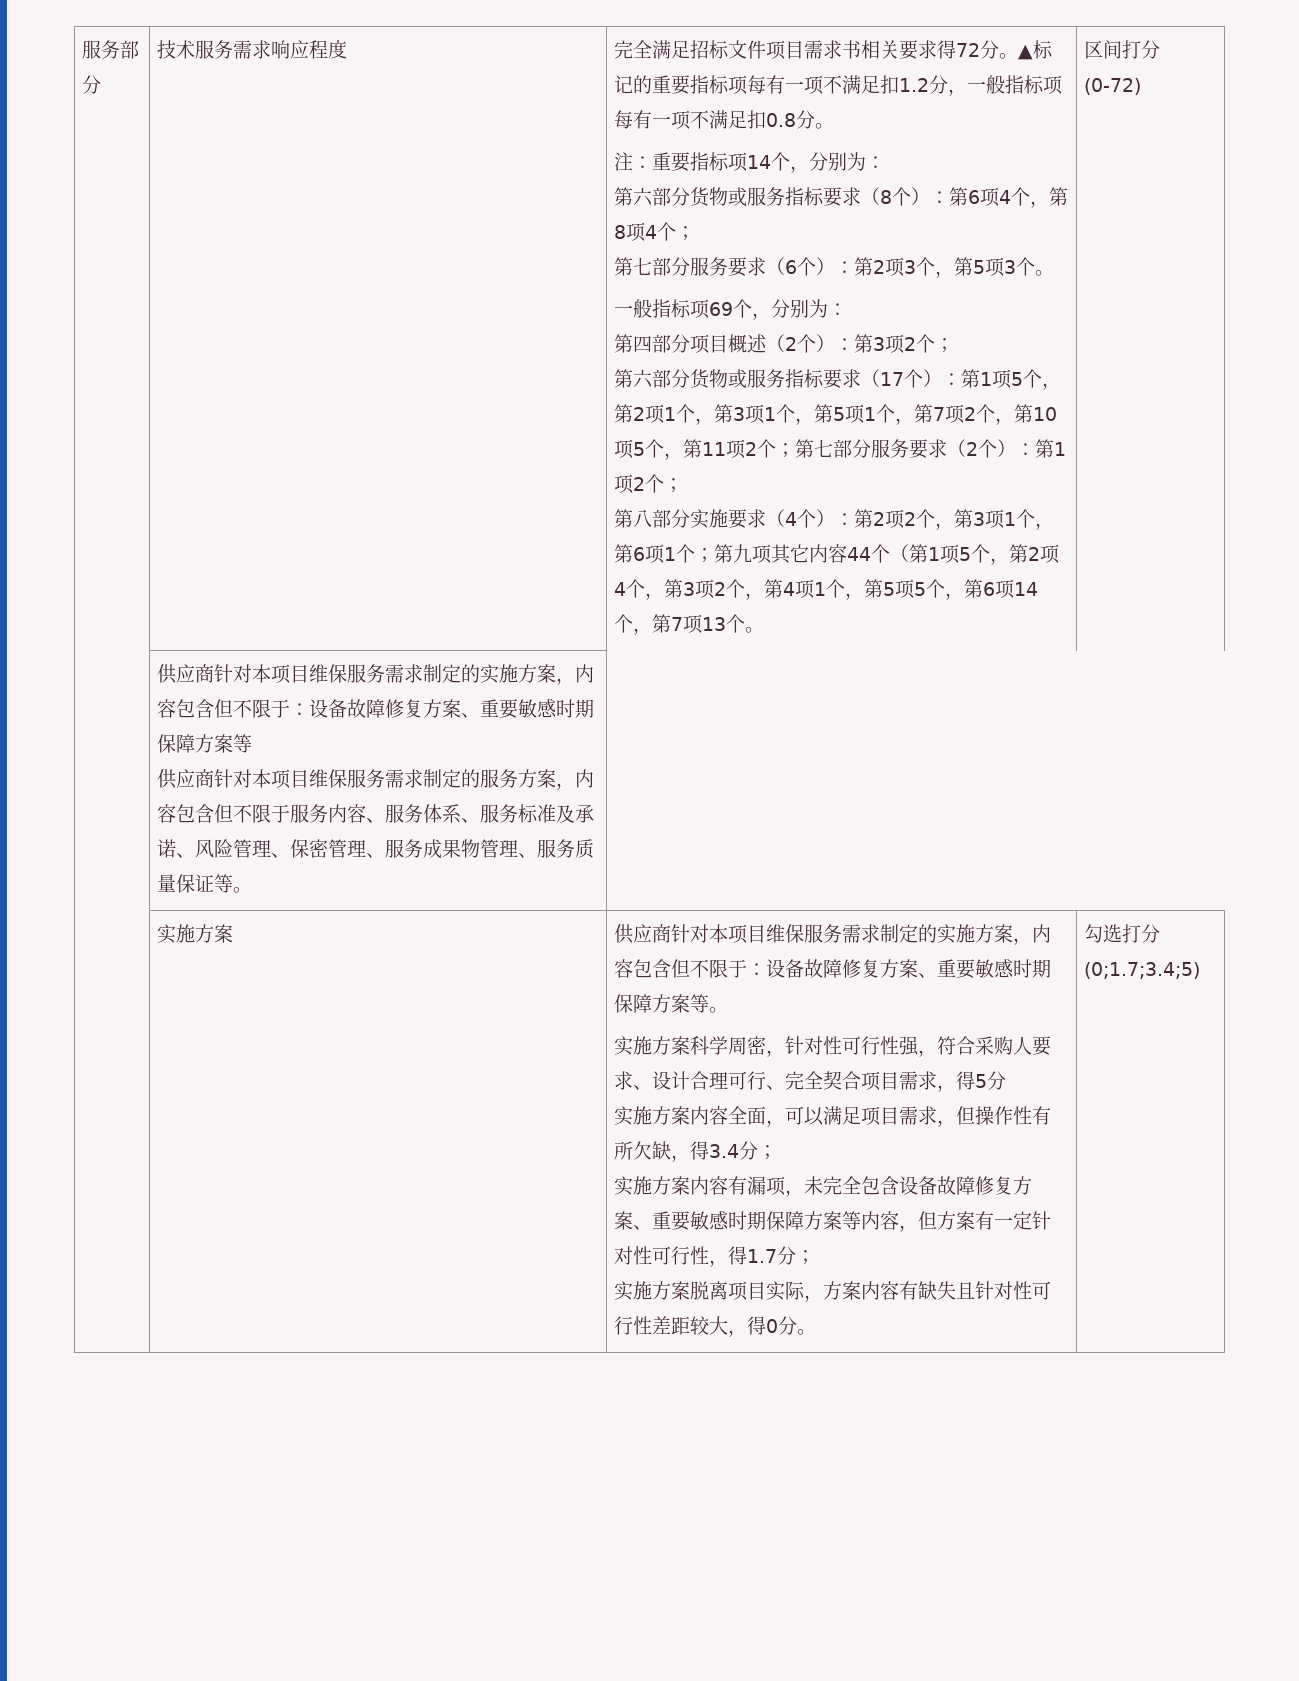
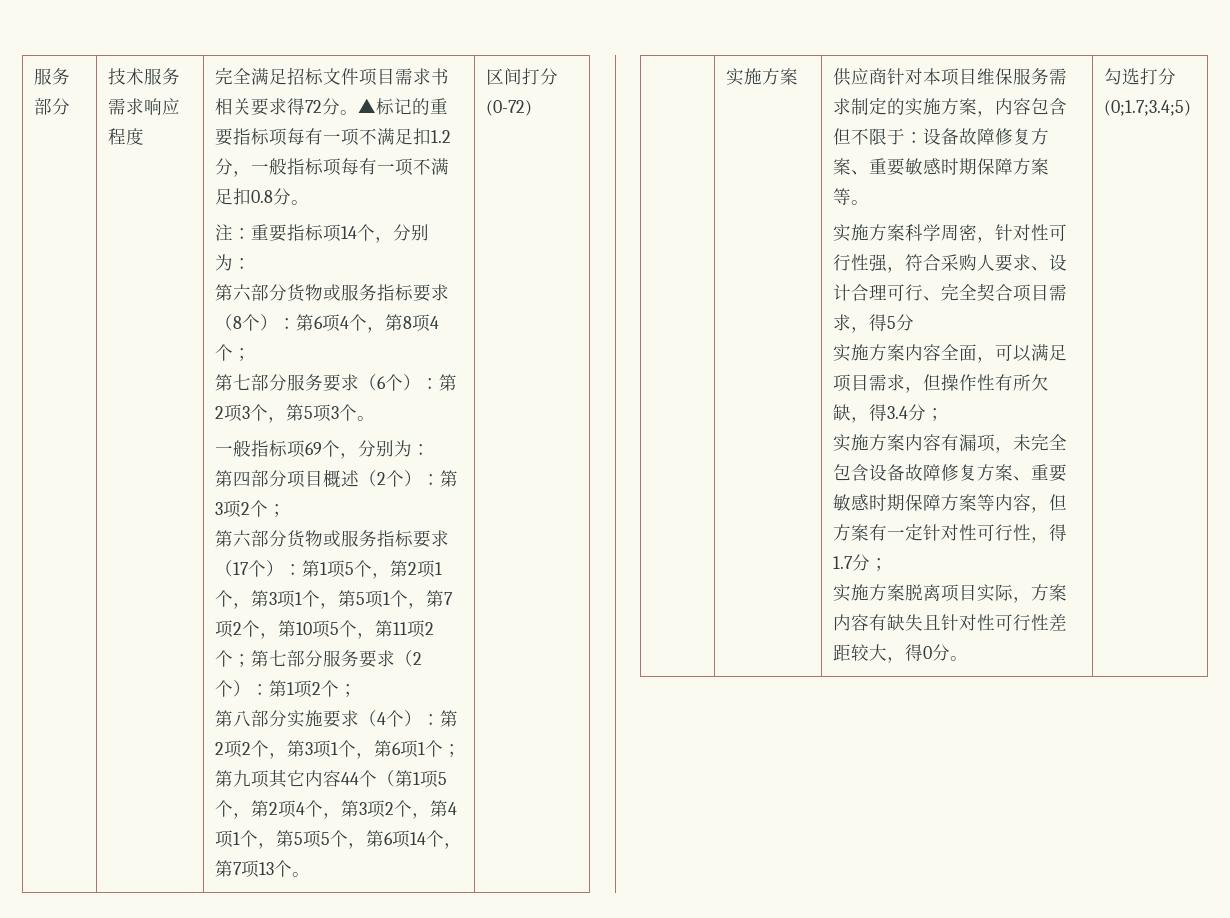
  区间打分(0-72)
- | 供应商针对本项目维保服务需求制定的实施方案，内容包含但不限于：设备故障修复方案、重要敏感时期保障方案等
- 供应商针对本项目维保服务需求制定的服务方案，内容包含但不限于服务内容、服务体系、服务标准及承诺、风险管理、保密管理、服务成果物管理、服务质量保证等。

